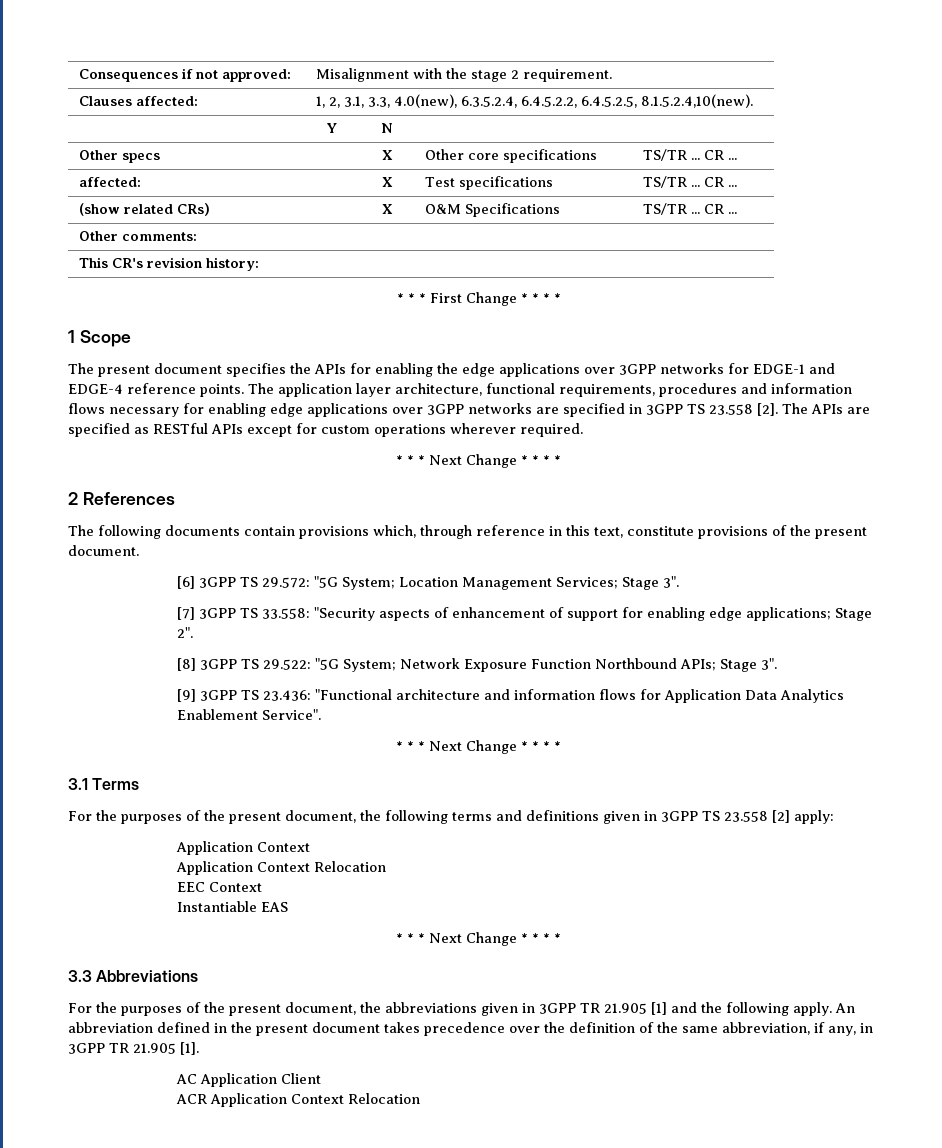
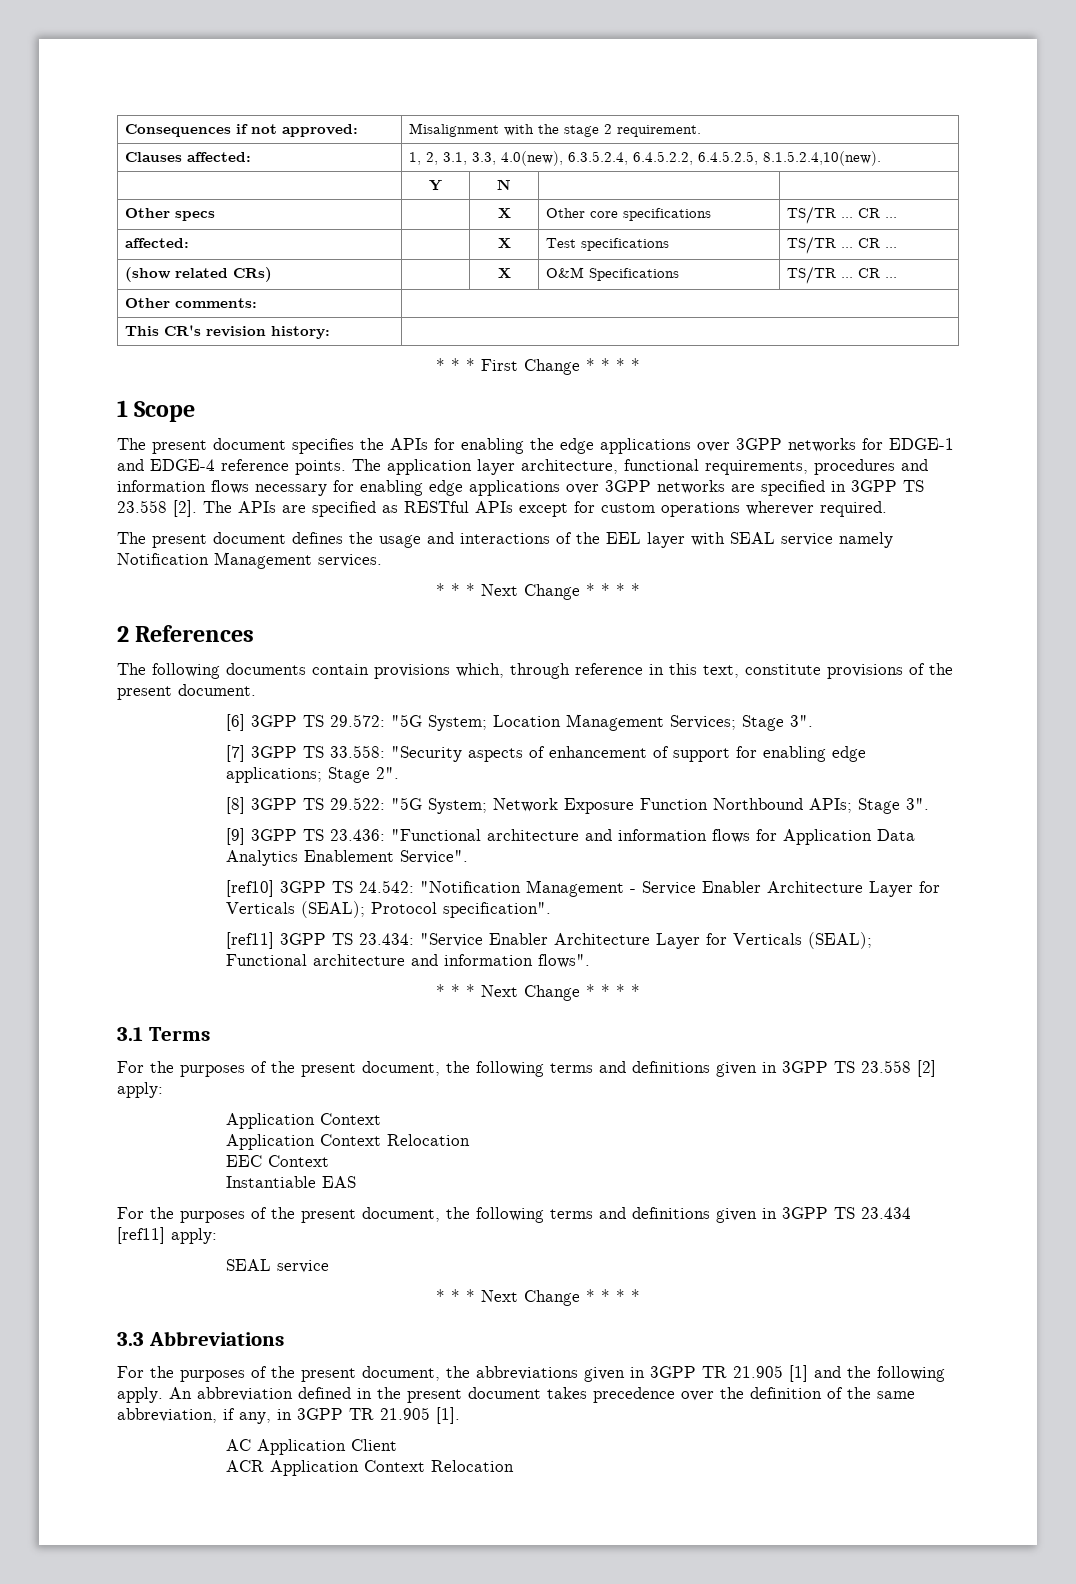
+ The present document defines the usage and interactions of the EEL layer with SEAL service namely Notification Management services.
+ [ref10] 3GPP TS 24.542: "Notification Management - Service Enabler Architecture Layer for Verticals (SEAL); Protocol specification".
+ [ref11] 3GPP TS 23.434: "Service Enabler Architecture Layer for Verticals (SEAL); Functional architecture and information flows".
+ For the purposes of the present document, the following terms and definitions given in 3GPP TS 23.434 [ref11] apply:
+ SEAL service

